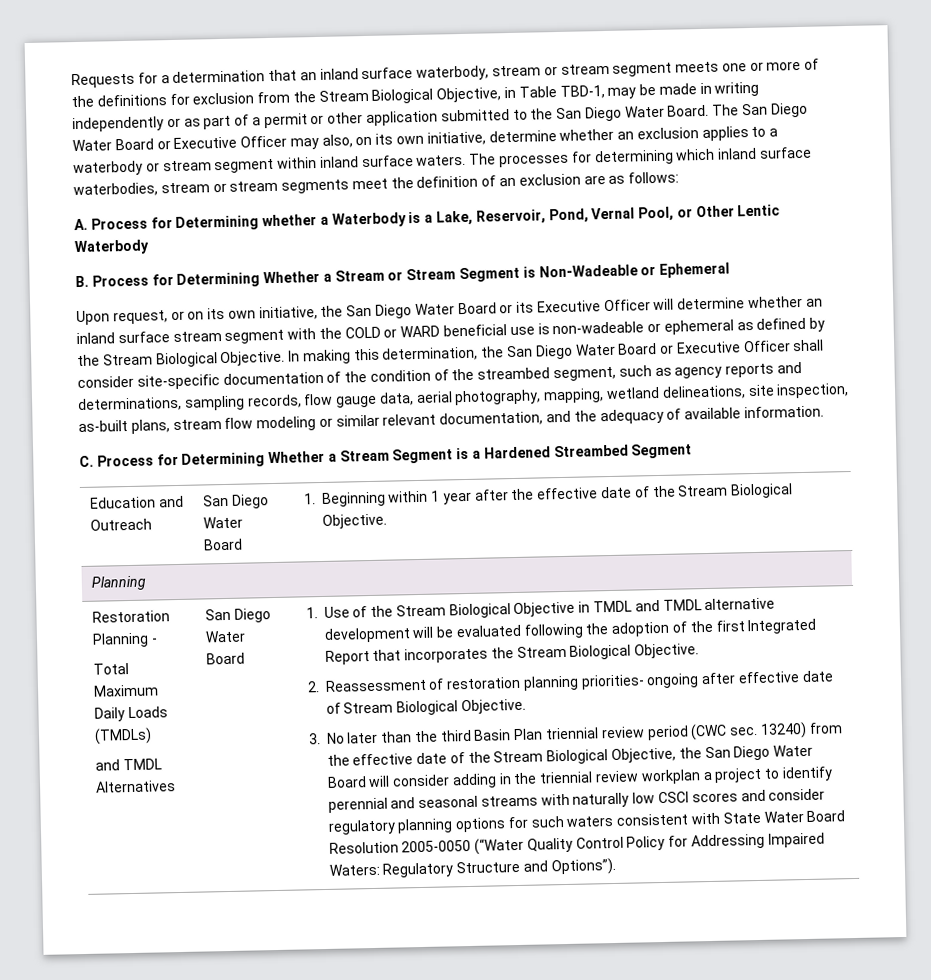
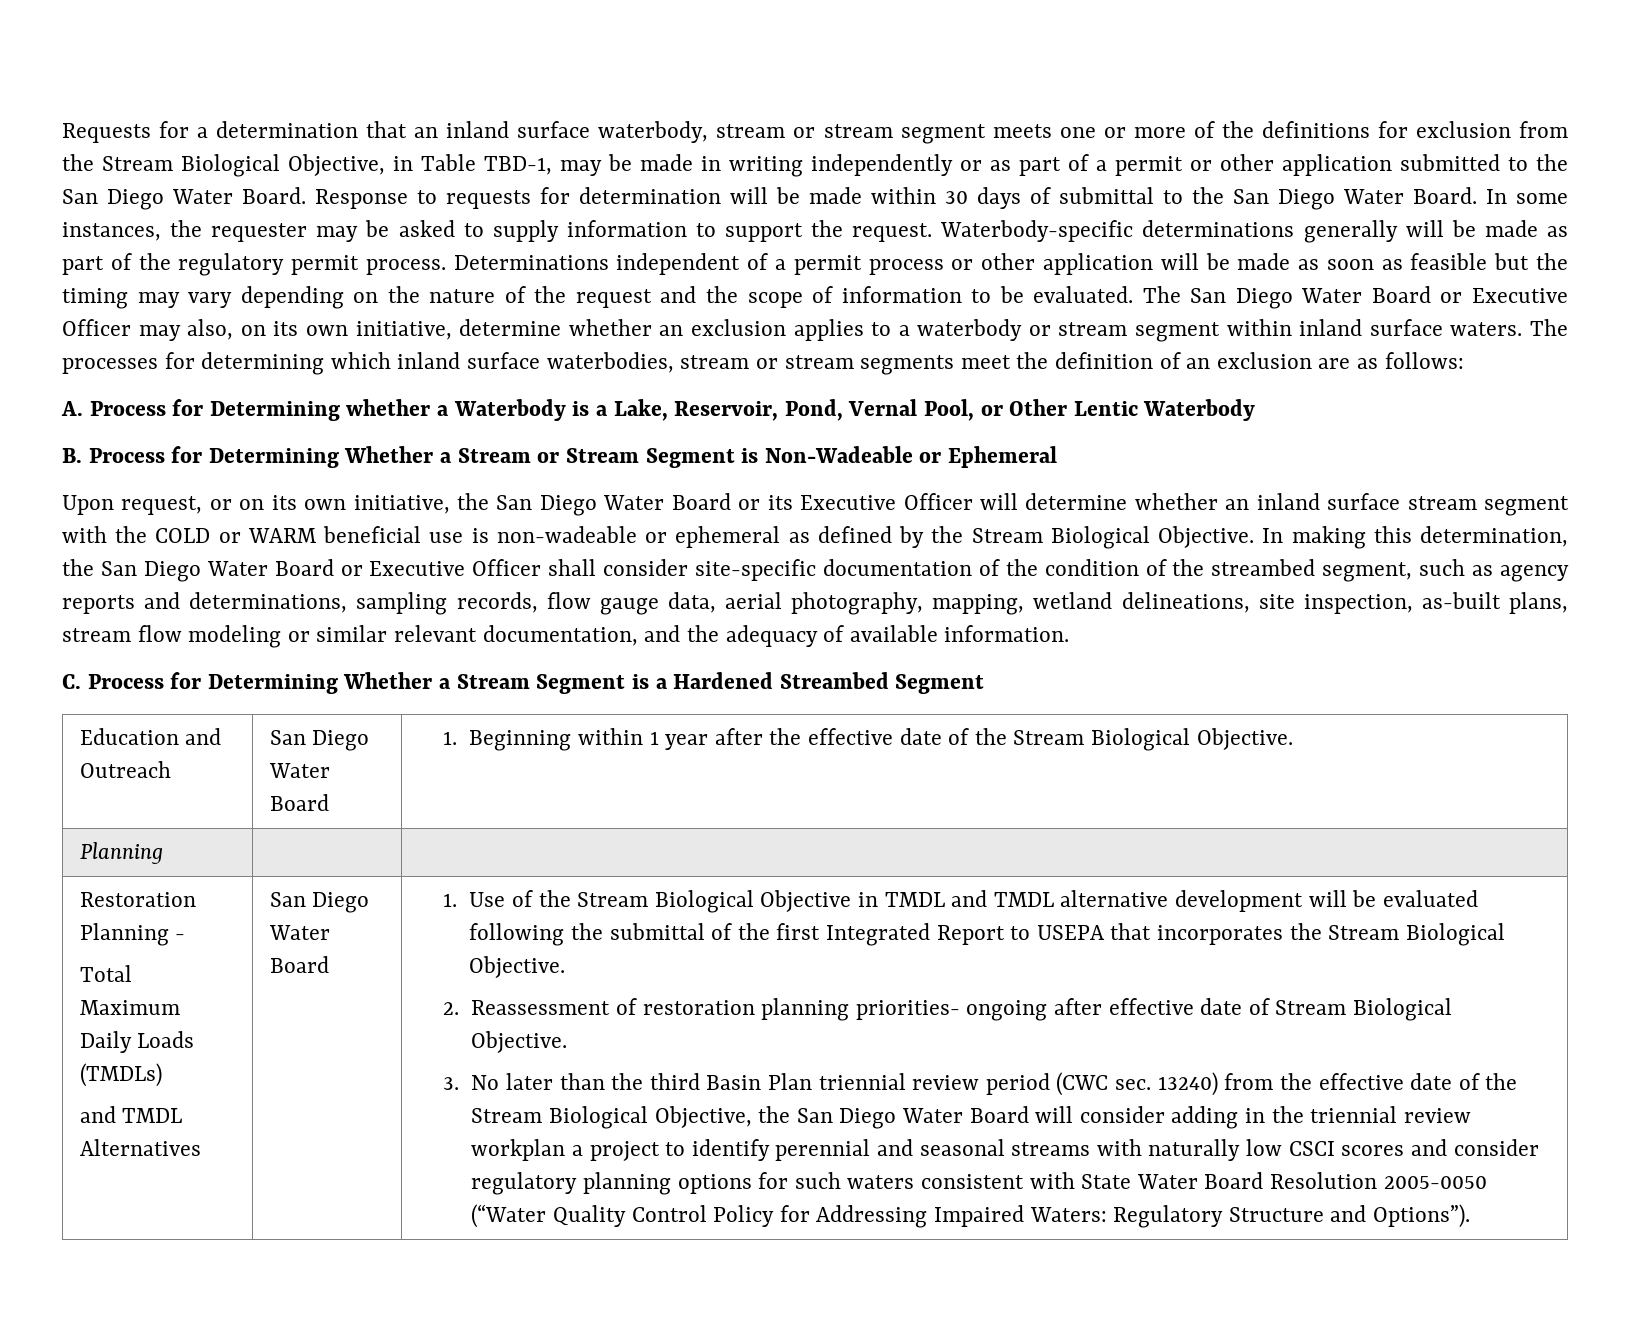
+ Response to requests for determination will be made within 30 days of submittal to the San Diego Water Board. In some instances, the requester may be asked to supply information to support the request. Waterbody-specific determinations generally will be made as part of the regulatory permit process. Determinations independent of a permit process or other application will be made as soon as feasible but the timing may vary depending on the nature of the request and the scope of information to be evaluated.
- Upon request, or on its own initiative, the San Diego Water Board or its Executive Officer will determine whether an inland surface stream segment with the COLD or WARD beneficial use is non-wadeable or ephemeral as defined by the Stream Biological Objective.
+ Upon request, or on its own initiative, the San Diego Water Board or its Executive Officer will determine whether an inland surface stream segment with the COLD or WARM beneficial use is non-wadeable or ephemeral as defined by the Stream Biological Objective.
- 1. Use of the Stream Biological Objective in TMDL and TMDL alternative development will be evaluated following the adoption of the first Integrated Report that incorporates the Stream Biological Objective.
+ 1. Use of the Stream Biological Objective in TMDL and TMDL alternative development will be evaluated following the submittal of the first Integrated Report to USEPA that incorporates the Stream Biological Objective.

